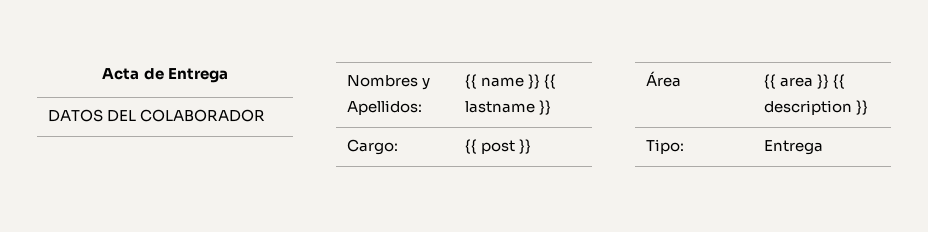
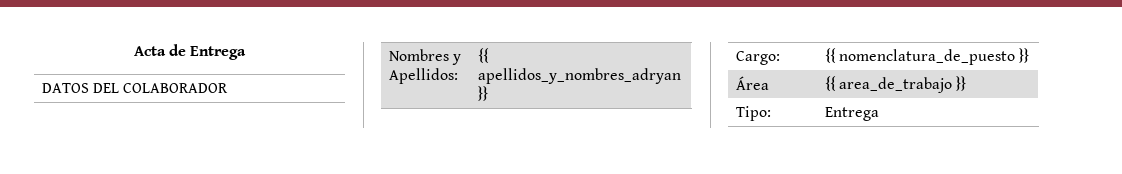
- Nombres y Apellidos: | {{ name }} {{ lastname }}
+ Nombres y Apellidos: | {{ apellidos_y_nombres_adryan }}
- Cargo: | {{ post }}
+ Cargo: | {{ nomenclatura_de_puesto }}
- Área | {{ area }} {{ description }}
+ Área | {{ area_de_trabajo }}

